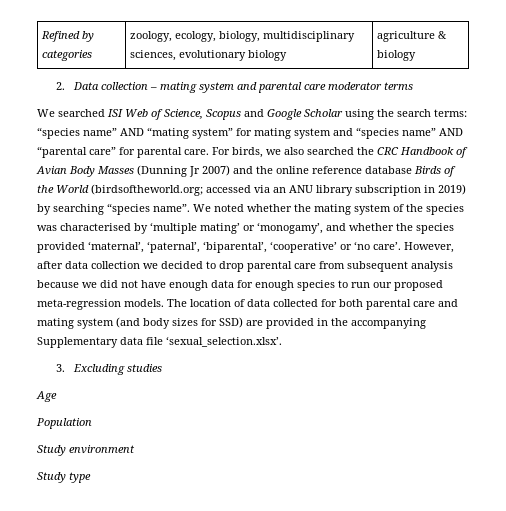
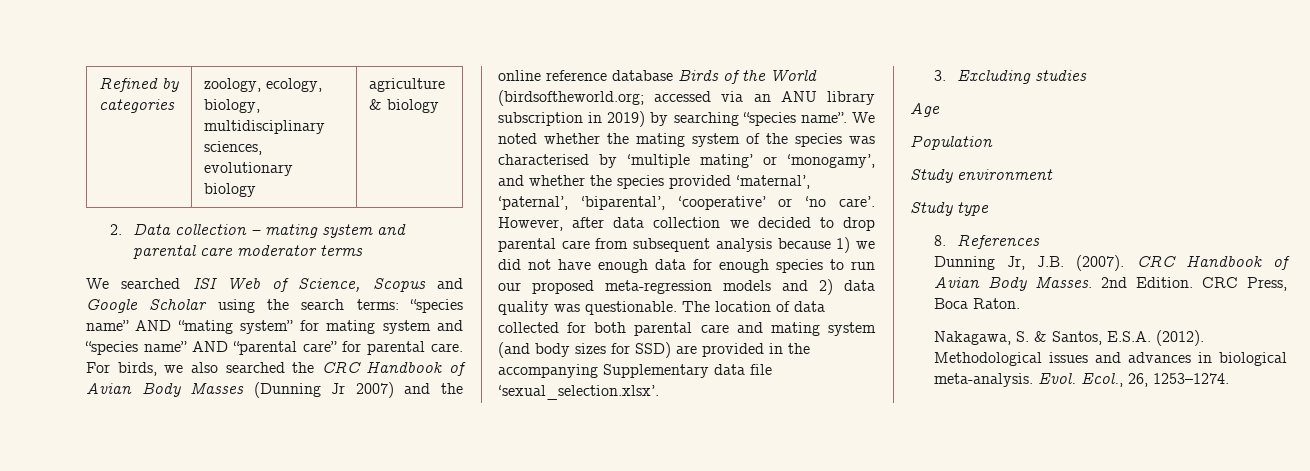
- However, after data collection we decided to drop parental care from subsequent analysis because we did not have enough data for enough species to run our proposed meta-regression models.
+ However, after data collection we decided to drop parental care from subsequent analysis because 1) we did not have enough data for enough species to run our proposed meta-regression models and 2) data quality was questionable.
+ 8. References
+ Dunning Jr, J.B. (2007). CRC Handbook of Avian Body Masses. 2nd Edition. CRC Press, Boca Raton.
+ Nakagawa, S. & Santos, E.S.A. (2012). Methodological issues and advances in biological meta-analysis. Evol. Ecol., 26, 1253–1274.

